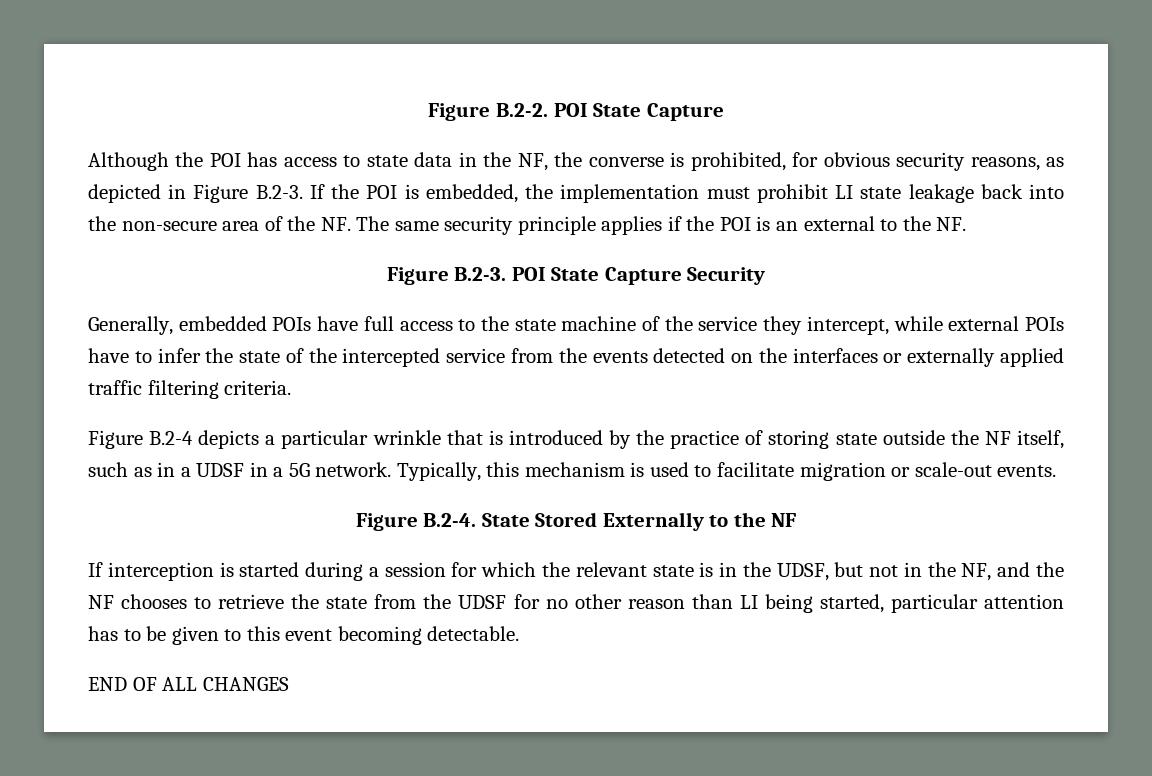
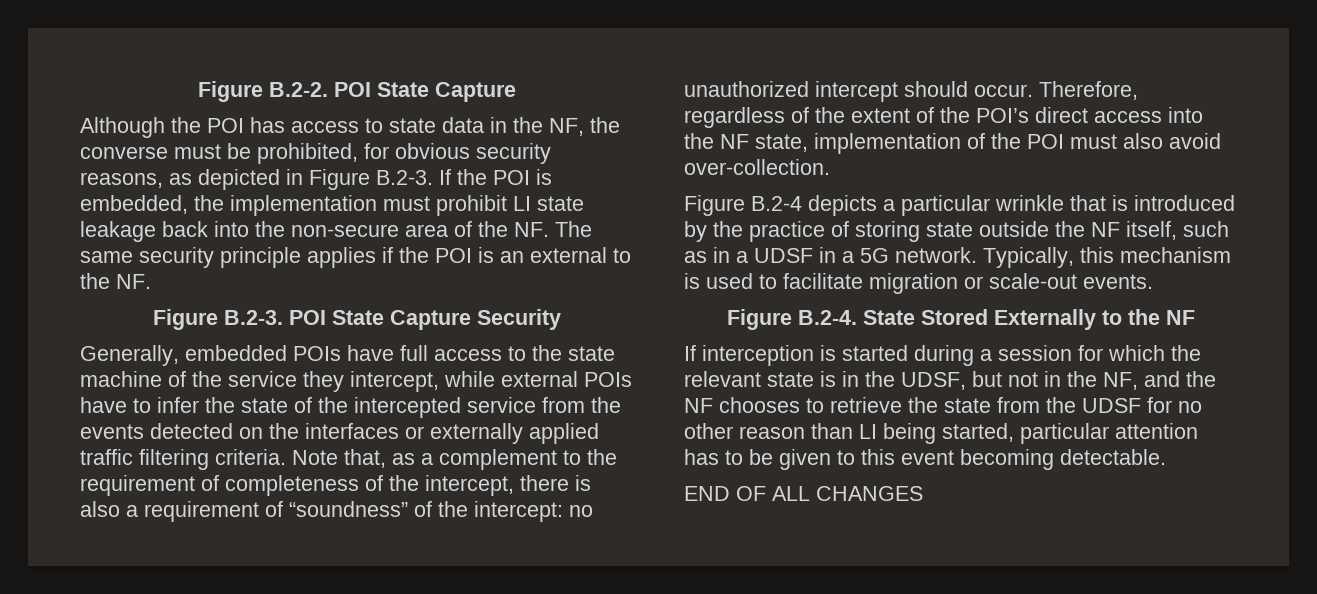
- Although the POI has access to state data in the NF, the converse is prohibited, for obvious security reasons, as depicted in Figure B.2-3. If the POI is embedded, the implementation must prohibit LI state leakage back into the non-secure area of the NF. The same security principle applies if the POI is an external to the NF.
+ Although the POI has access to state data in the NF, the converse must be prohibited, for obvious security reasons, as depicted in Figure B.2-3. If the POI is embedded, the implementation must prohibit LI state leakage back into the non-secure area of the NF. The same security principle applies if the POI is an external to the NF.
+ Note that, as a complement to the requirement of completeness of the intercept, there is also a requirement of “soundness” of the intercept: no unauthorized intercept should occur. Therefore, regardless of the extent of the POI’s direct access into the NF state, implementation of the POI must also avoid over-collection.

